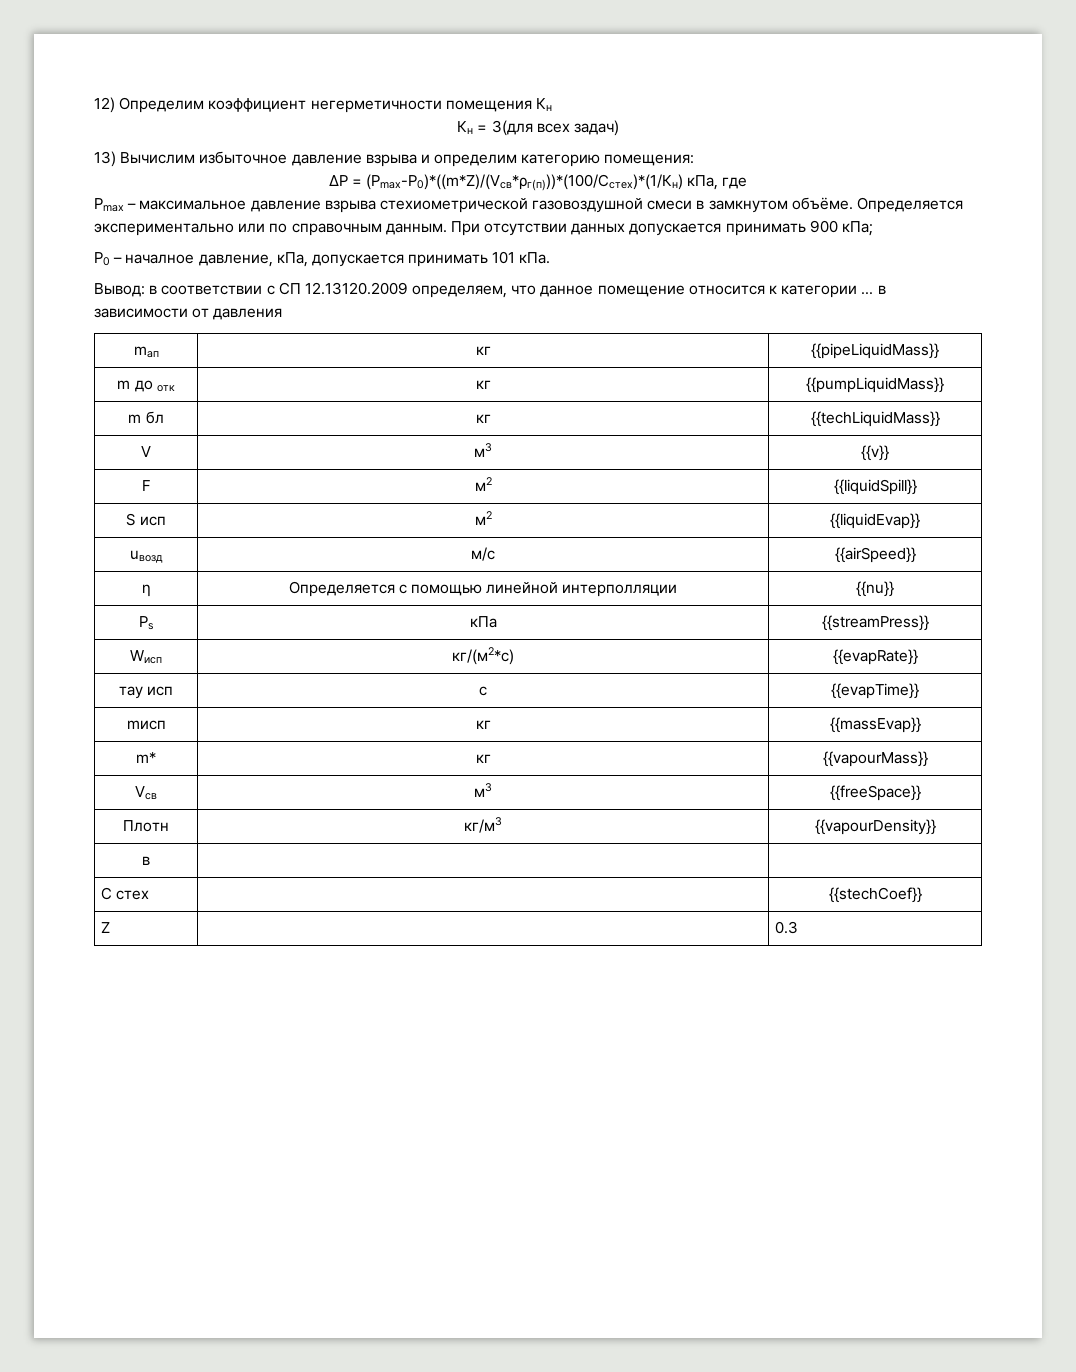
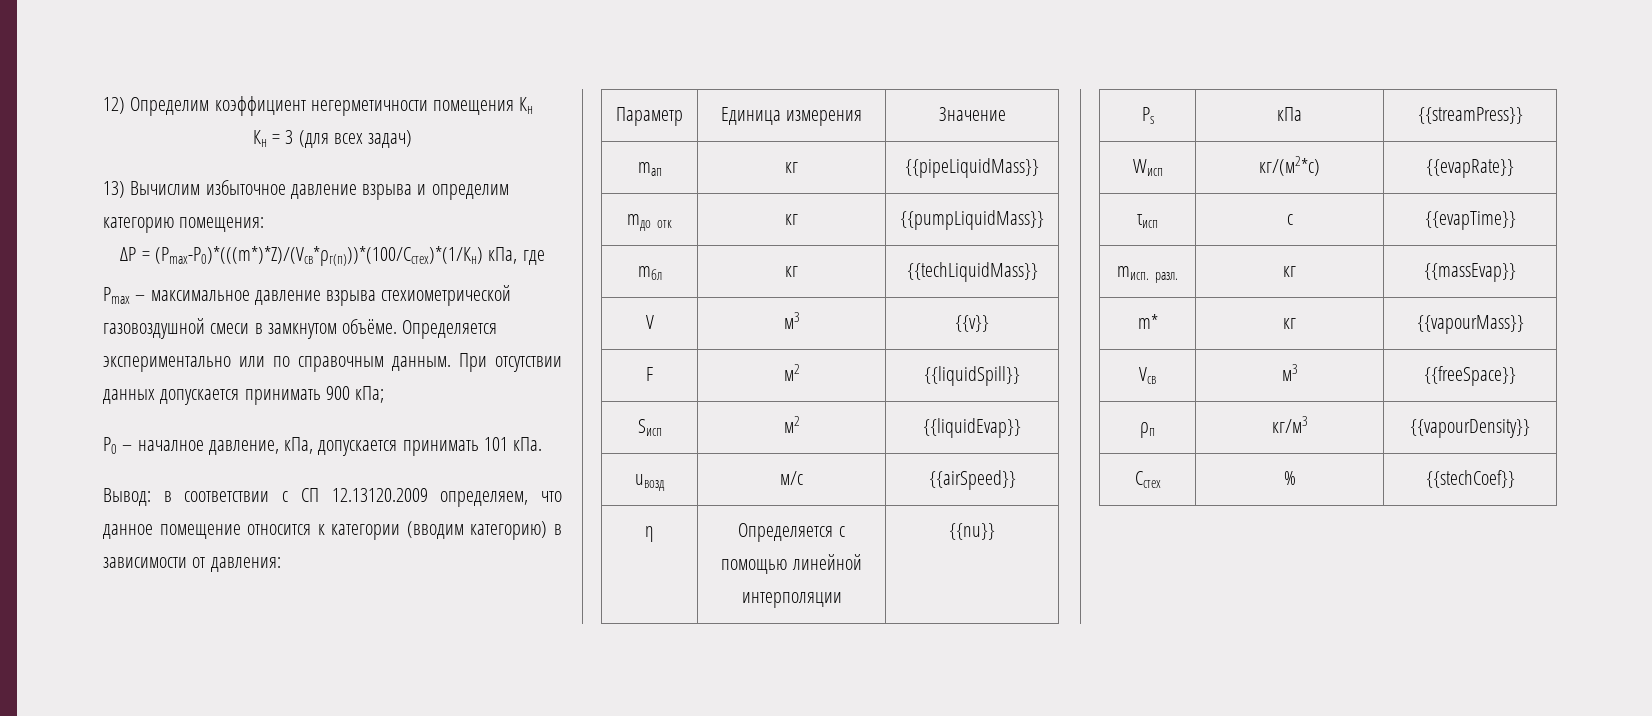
- Кн = 3(для всех задач)
+ Кн = 3 (для всех задач)
- ΔP = (Pmax-P0)*((m*Z)/(Vсв*ρг(п)))*(100/Сстех)*(1/Кн) кПа, где
+ ΔP = (Pmax-P0)*(((m*)*Z)/(Vсв*ρг(п)))*(100/Сстех)*(1/Кн) кПа, где
- Вывод: в соответствии с СП 12.13120.2009 определяем, что данное помещение относится к категории ... в зависимости от давления
+ Вывод: в соответствии с СП 12.13120.2009 определяем, что данное помещение относится к категории (вводим категорию) в зависимости от давления:
+ Параметр | Единица измерения | Значение
- m до отк | кг | {{pumpLiquidMass}}
+ mдо отк | кг | {{pumpLiquidMass}}
- m бл | кг | {{techLiquidMass}}
+ mбл | кг | {{techLiquidMass}}
- S исп | м2 | {{liquidEvap}}
+ Sисп | м2 | {{liquidEvap}}
- η | Определяется с помощью линейной интерполляции | {{nu}}
+ η | Определяется с помощью линейной интерполяции | {{nu}}
- тау исп | с | {{evapTime}}
+ τисп | с | {{evapTime}}
- mисп | кг | {{massEvap}}
+ mисп. разл. | кг | {{massEvap}}
- Плотн | кг/м3 | {{vapourDensity}}
+ ρп | кг/м3 | {{vapourDensity}}
- в | |
- С стех | | {{stechCoef}}
+ Сстех | % | {{stechCoef}}
- Z | | 0.3

